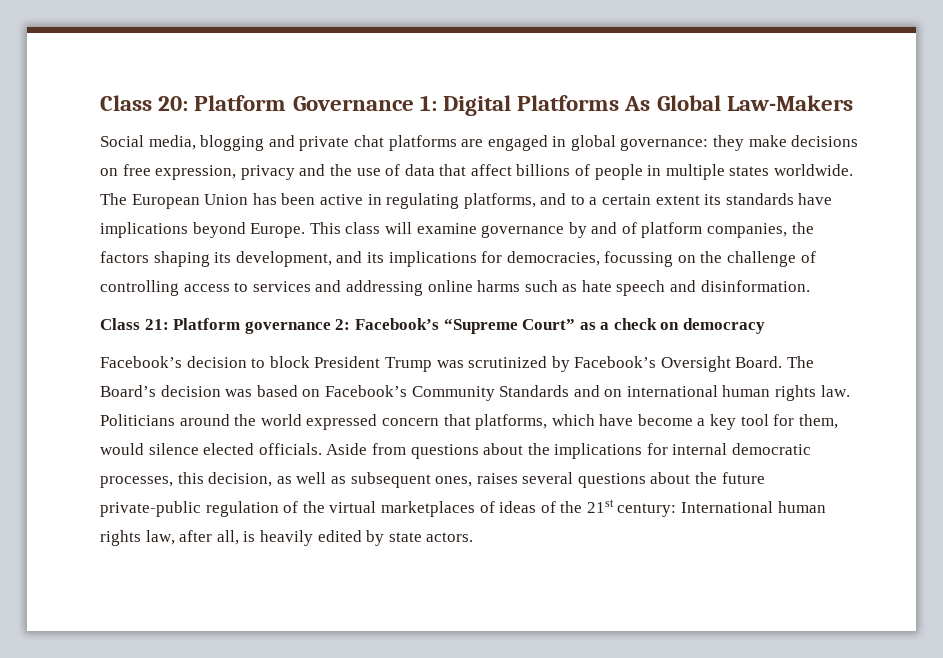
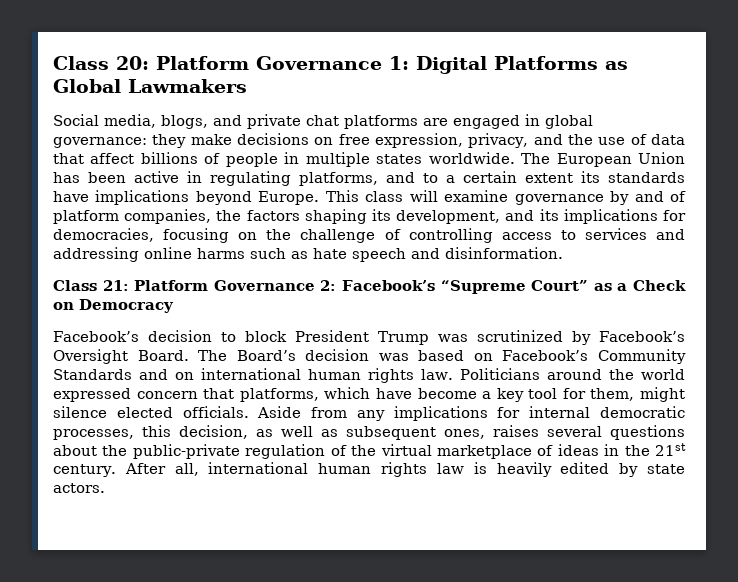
- Class 20: Platform Governance 1: Digital Platforms As Global Law-Makers
+ Class 20: Platform Governance 1: Digital Platforms as Global Lawmakers
- Social media, blogging and private chat platforms are engaged in global governance: they make decisions on free expression, privacy and the use of data that affect billions of people in multiple states worldwide.
+ Social media, blogs, and private chat platforms are engaged in global governance: they make decisions on free expression, privacy, and the use of data that affect billions of people in multiple states worldwide.
- This class will examine governance by and of platform companies, the factors shaping its development, and its implications for democracies, focussing on the challenge of controlling access to services and addressing online harms such as hate speech and disinformation.
+ This class will examine governance by and of platform companies, the factors shaping its development, and its implications for democracies, focusing on the challenge of controlling access to services and addressing online harms such as hate speech and disinformation.
- Class 21: Platform governance 2: Facebook’s “Supreme Court” as a check on democracy
+ Class 21: Platform Governance 2: Facebook’s “Supreme Court” as a Check on Democracy
- Politicians around the world expressed concern that platforms, which have become a key tool for them, would silence elected officials.
+ Politicians around the world expressed concern that platforms, which have become a key tool for them, might silence elected officials.
- Aside from questions about the implications for internal democratic processes, this decision, as well as subsequent ones, raises several questions about the future private-public regulation of the virtual marketplaces of ideas of the 21st century: International human rights law, after all, is heavily edited by state actors.
+ Aside from any implications for internal democratic processes, this decision, as well as subsequent ones, raises several questions about the public-private regulation of the virtual marketplace of ideas in the 21st century. After all, international human rights law is heavily edited by state actors.

